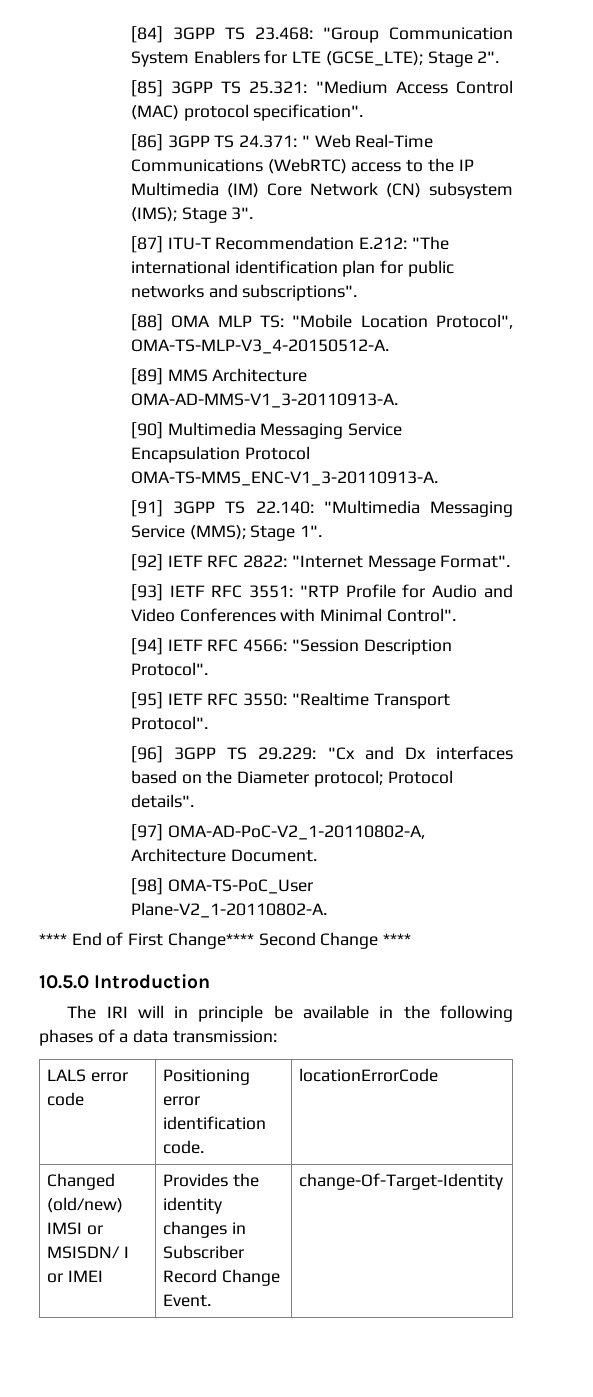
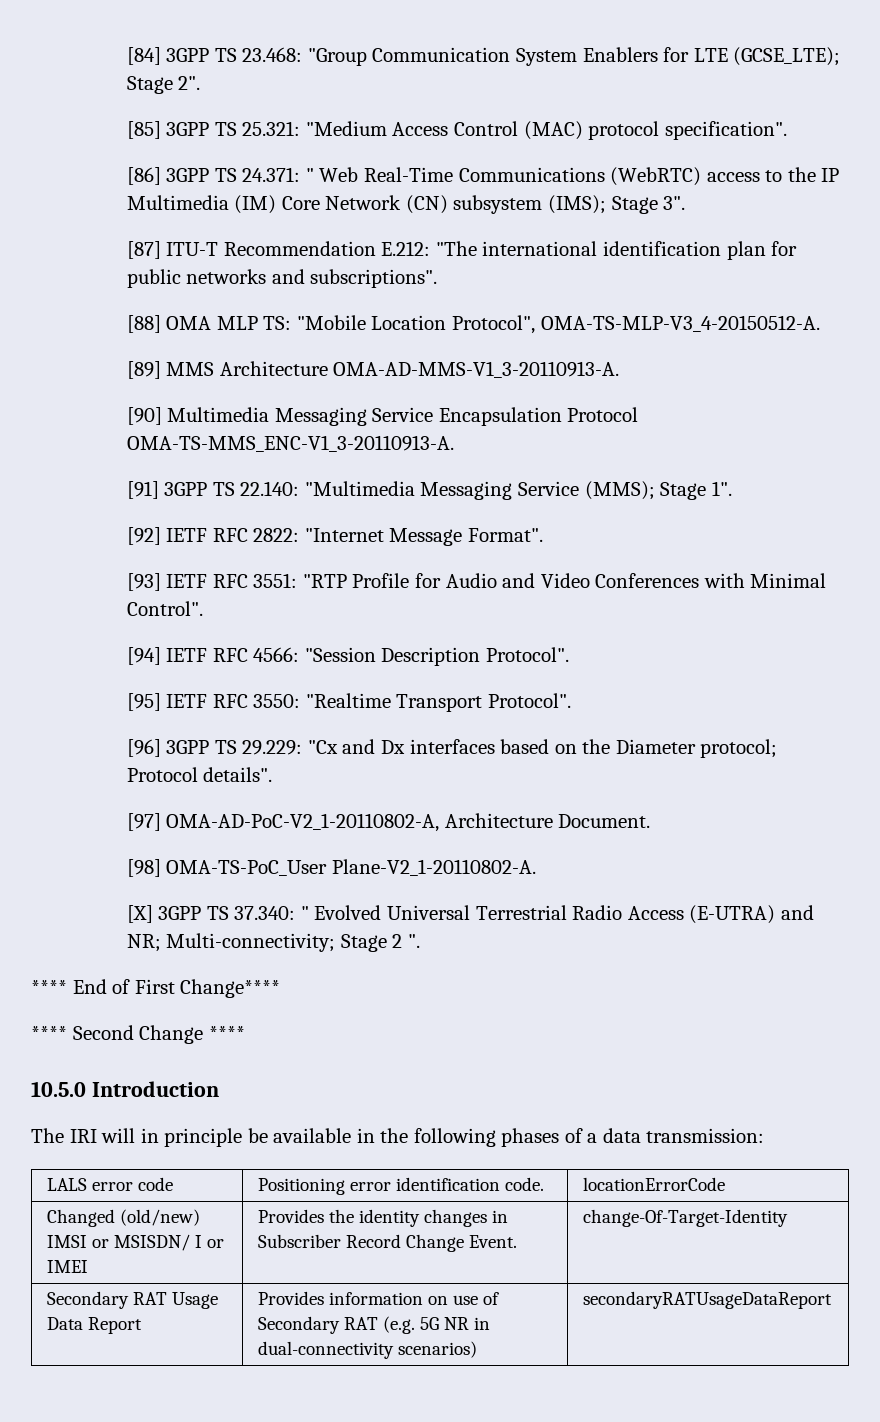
+ [X] 3GPP TS 37.340: " Evolved Universal Terrestrial Radio Access (E-UTRA) and NR; Multi-connectivity; Stage 2 ".
- **** End of First Change**** Second Change ****
+ **** End of First Change****
+ **** Second Change ****
+ Secondary RAT Usage Data Report | Provides information on use of Secondary RAT (e.g. 5G NR in dual-connectivity scenarios) | secondaryRATUsageDataReport

